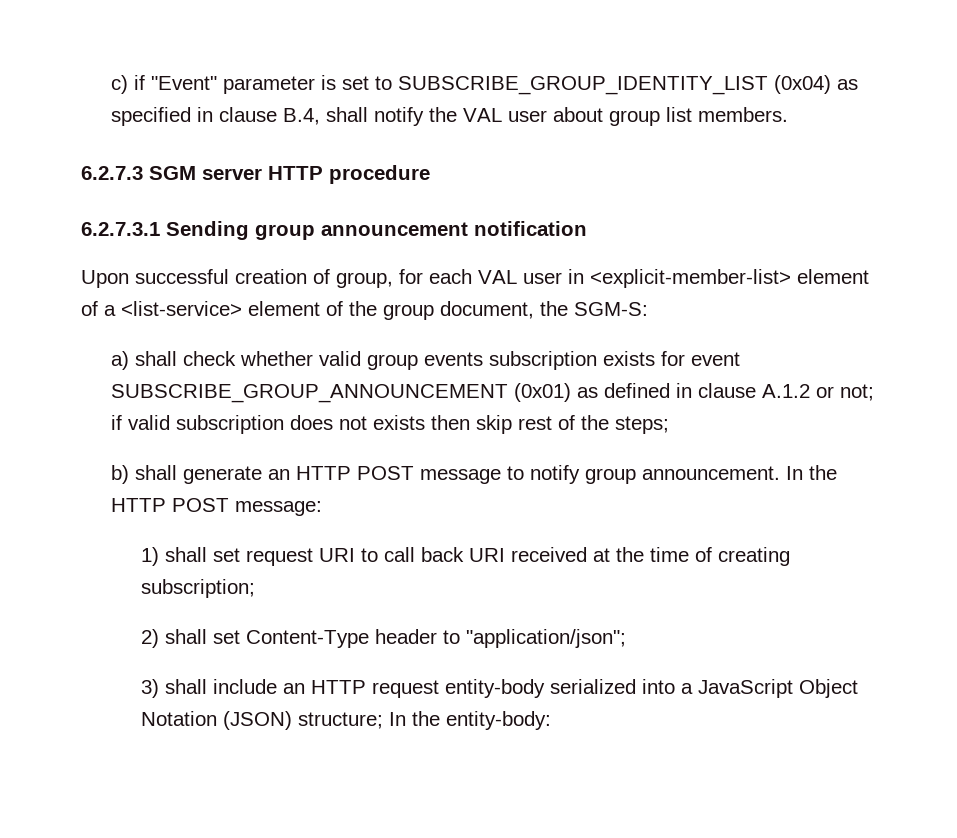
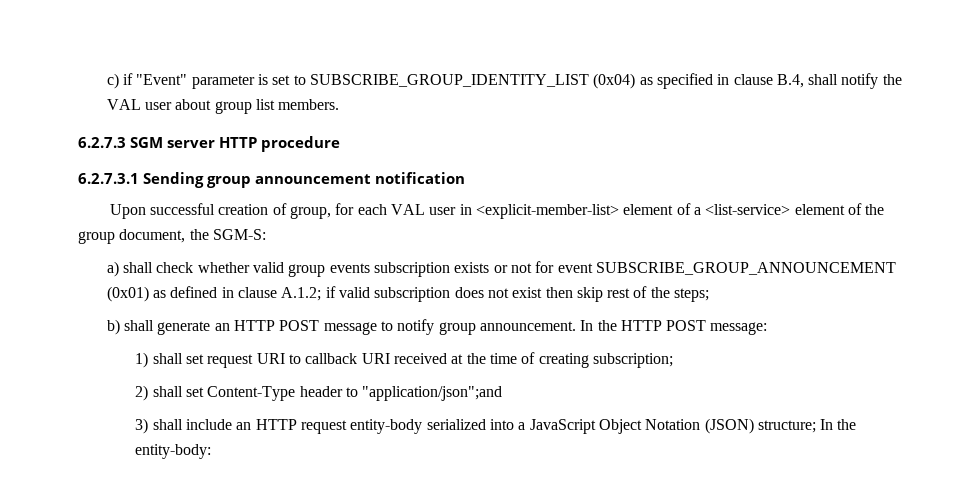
- a) shall check whether valid group events subscription exists for event SUBSCRIBE_GROUP_ANNOUNCEMENT (0x01) as defined in clause A.1.2 or not; if valid subscription does not exists then skip rest of the steps;
+ a) shall check whether valid group events subscription exists or not for event SUBSCRIBE_GROUP_ANNOUNCEMENT (0x01) as defined in clause A.1.2; if valid subscription does not exist then skip rest of the steps;
- 1) shall set request URI to call back URI received at the time of creating subscription;
+ 1) shall set request URI to callback URI received at the time of creating subscription;
- 2) shall set Content-Type header to "application/json";
+ 2) shall set Content-Type header to "application/json";and

